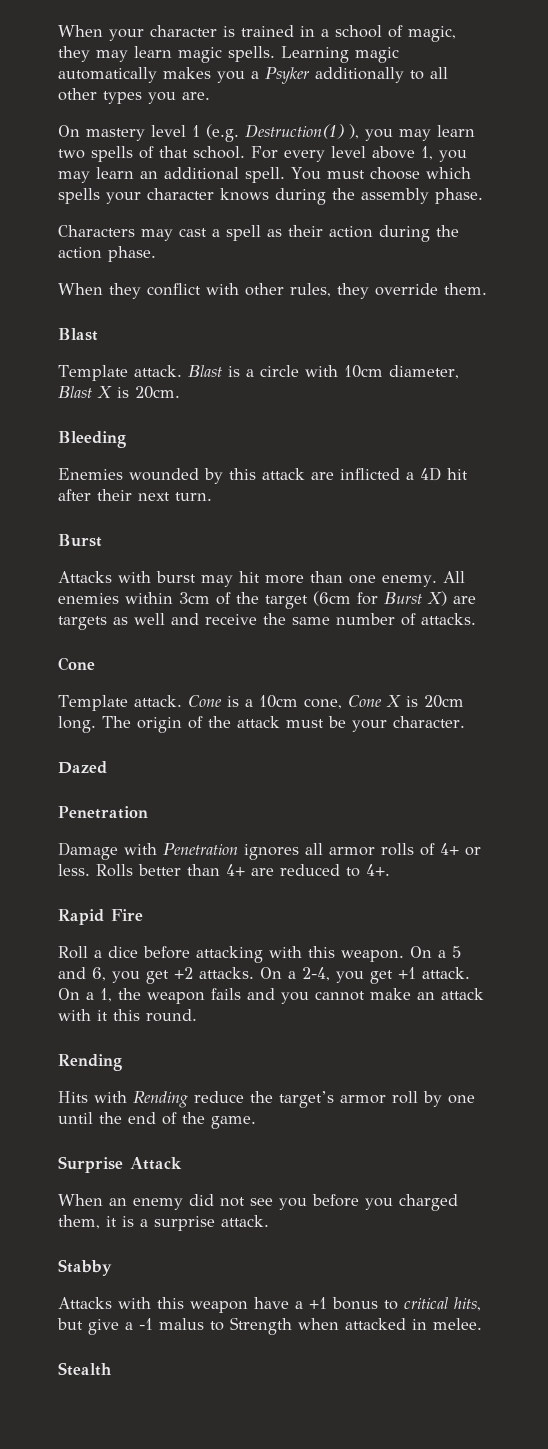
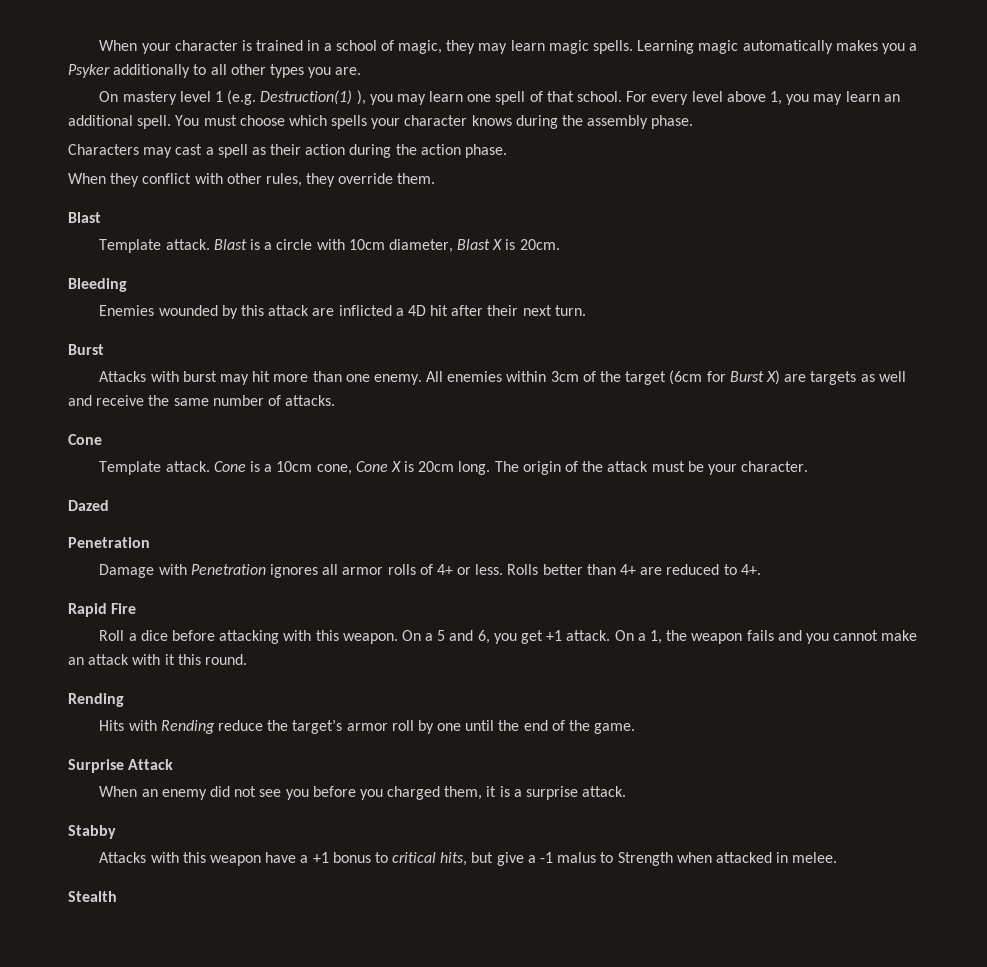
- On mastery level 1 (e.g. Destruction(1) ), you may learn two spells of that school.
+ On mastery level 1 (e.g. Destruction(1) ), you may learn one spell of that school.
- On a 5 and 6, you get +2 attacks. On a 2-4, you get +1 attack.
+ On a 5 and 6, you get +1 attack.

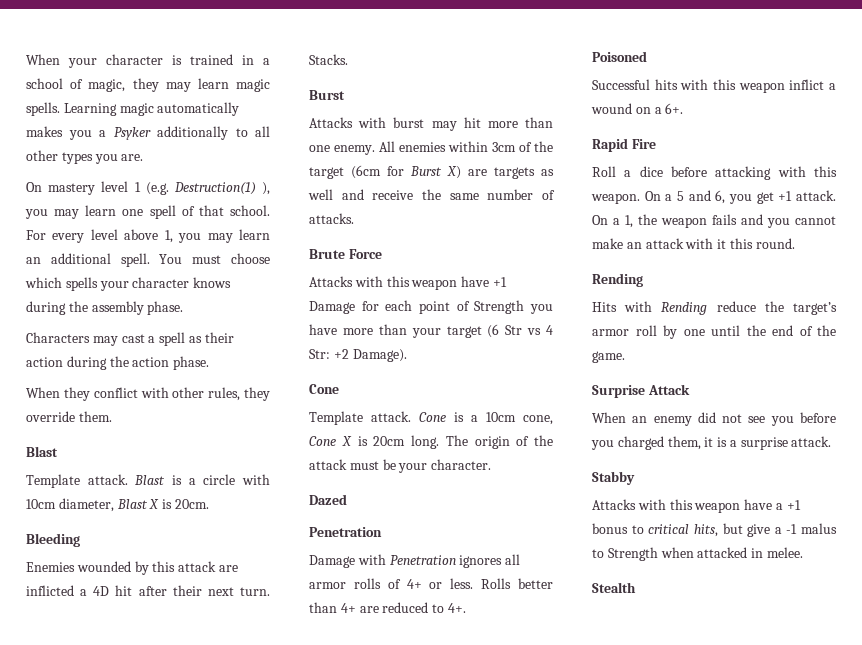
+ Stacks.
+ Brute Force
+ Attacks with this weapon have +1 Damage for each point of Strength you have more than your target (6 Str vs 4 Str: +2 Damage).
+ Poisoned
+ Successful hits with this weapon inflict a wound on a 6+.

